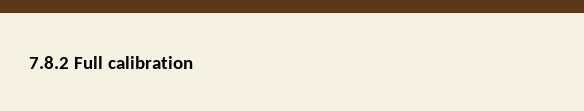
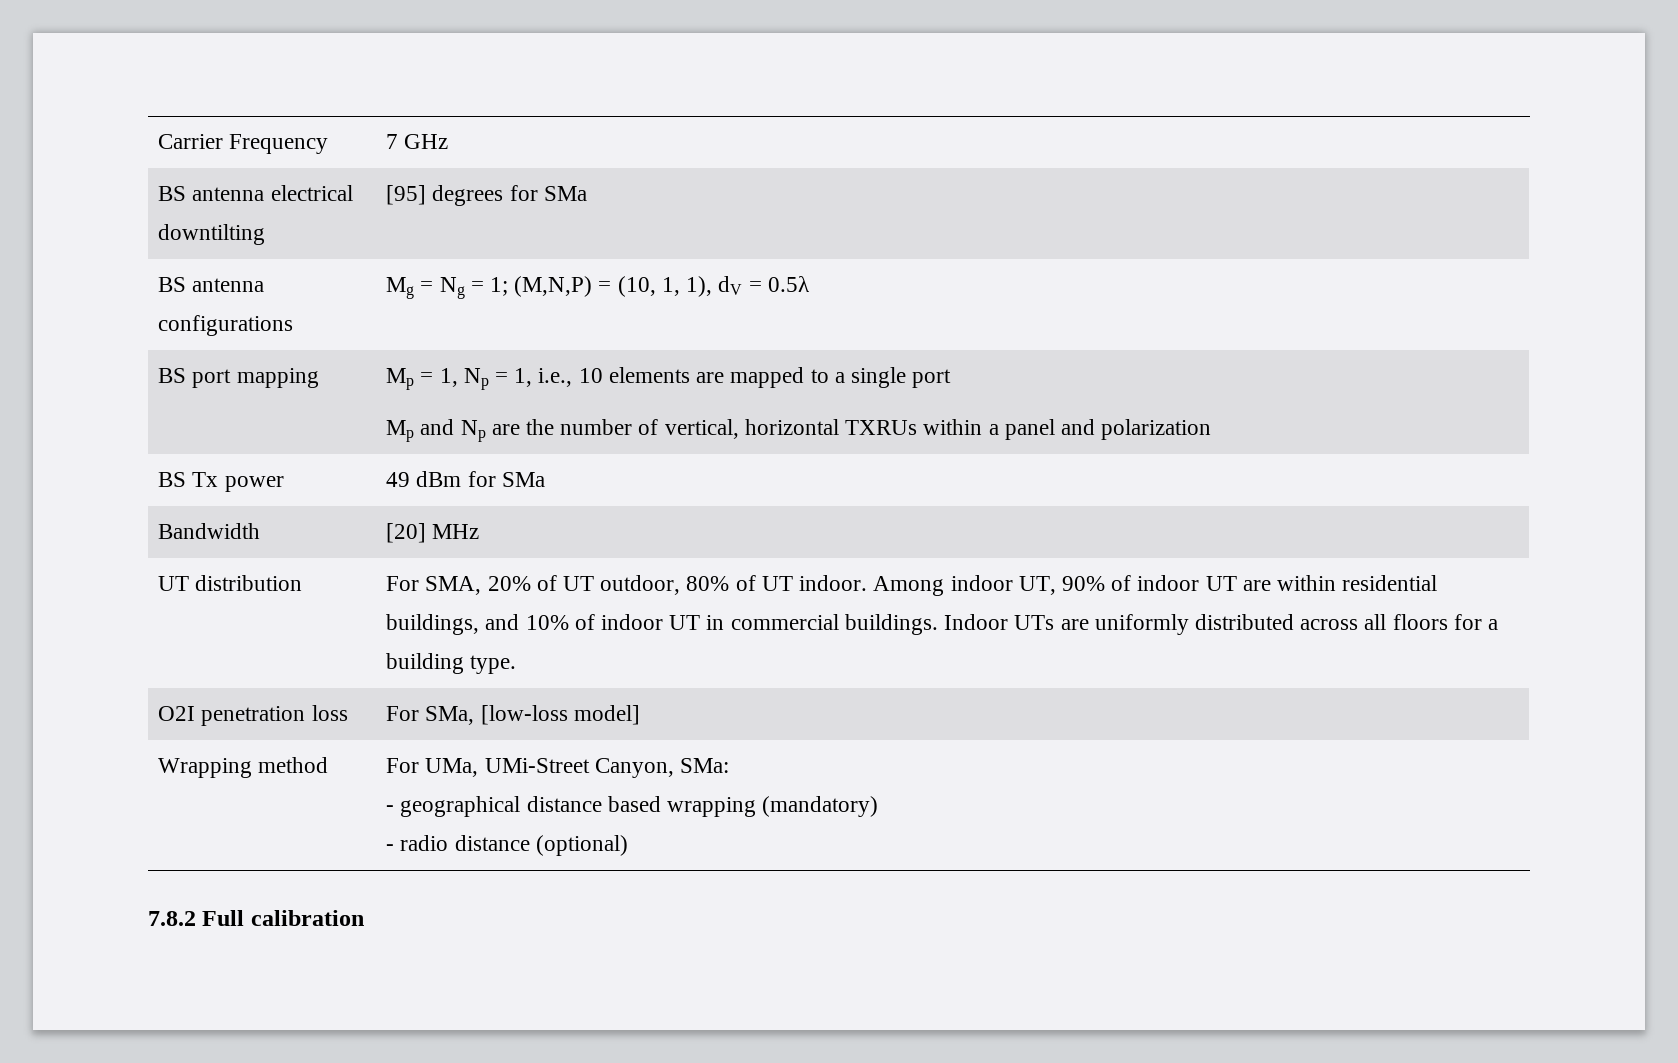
+ Carrier Frequency | 7 GHz
+ BS antenna electrical downtilting | [95] degrees for SMa
+ BS antenna configurations | Mg = Ng = 1; (M,N,P) = (10, 1, 1), dV = 0.5λ
+ BS port mapping | Mp = 1, Np = 1, i.e., 10 elements are mapped to a single port
+ Mp and Np are the number of vertical, horizontal TXRUs within a panel and polarization
+ BS Tx power | 49 dBm for SMa
+ Bandwidth | [20] MHz
+ UT distribution | For SMA, 20% of UT outdoor, 80% of UT indoor. Among indoor UT, 90% of indoor UT are within residential buildings, and 10% of indoor UT in commercial buildings. Indoor UTs are uniformly distributed across all floors for a building type.
+ O2I penetration loss | For SMa, [low-loss model]
+ Wrapping method | For UMa, UMi-Street Canyon, SMa:
+ - geographical distance based wrapping (mandatory)
+ - radio distance (optional)

